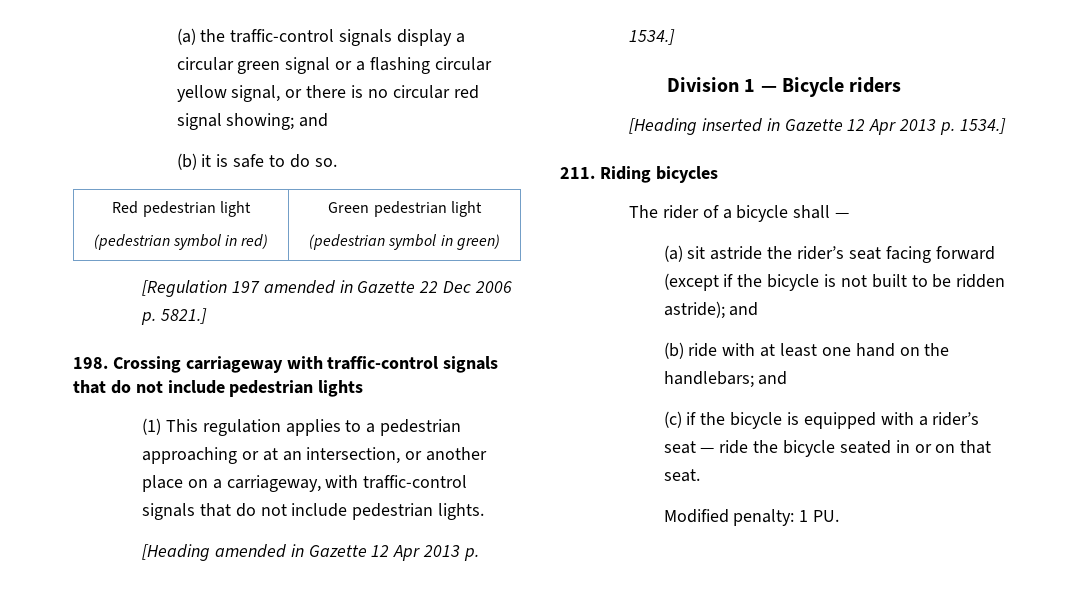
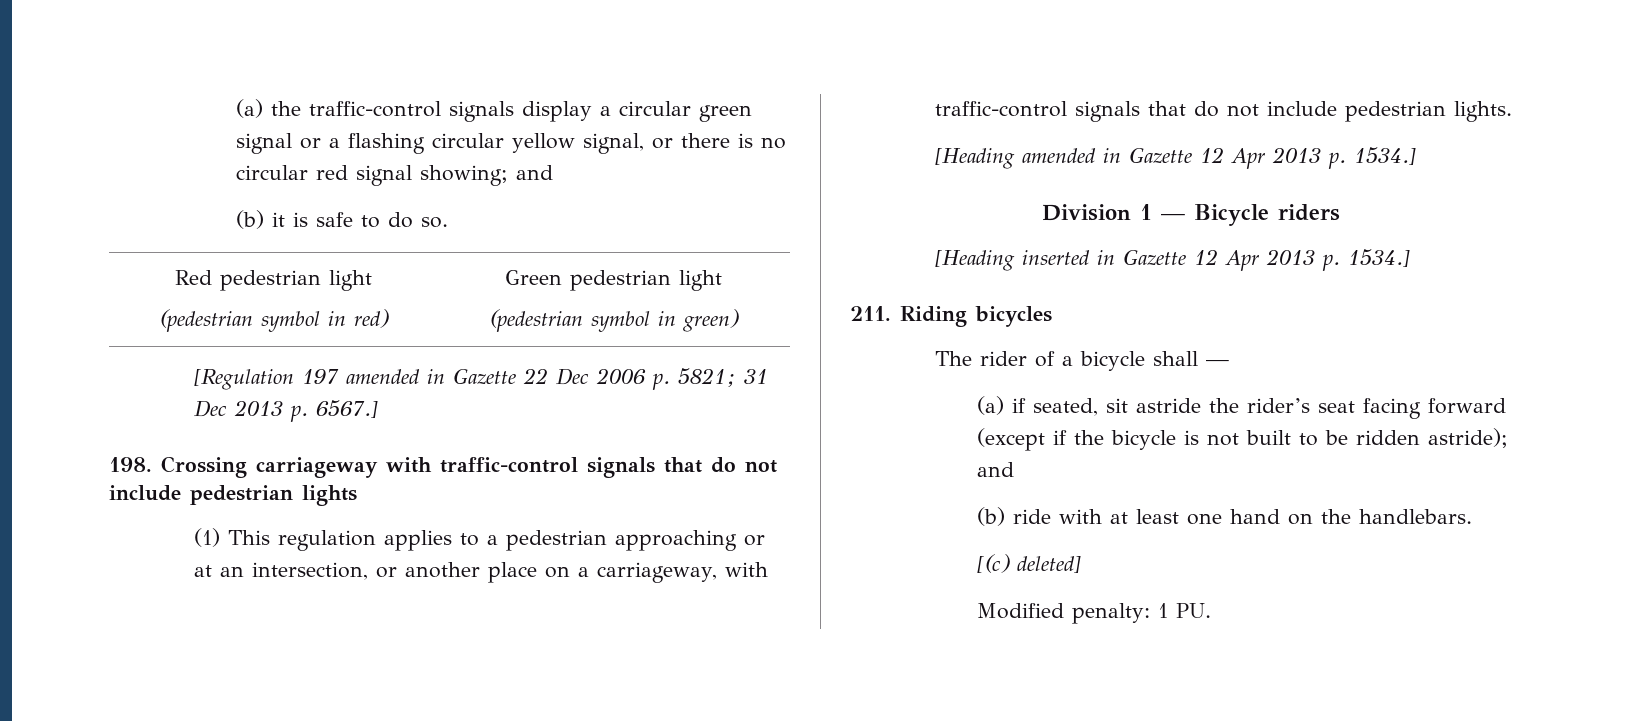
- [Regulation 197 amended in Gazette 22 Dec 2006 p. 5821.]
+ [Regulation 197 amended in Gazette 22 Dec 2006 p. 5821; 31 Dec 2013 p. 6567.]
- (a) sit astride the rider’s seat facing forward (except if the bicycle is not built to be ridden astride); and
+ (a) if seated, sit astride the rider’s seat facing forward (except if the bicycle is not built to be ridden astride); and
- (b) ride with at least one hand on the handlebars; and
- (c) if the bicycle is equipped with a rider’s seat — ride the bicycle seated in or on that seat.
+ (b) ride with at least one hand on the handlebars.
+ [(c) deleted]

